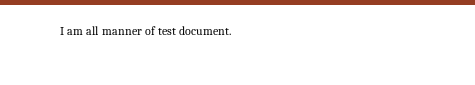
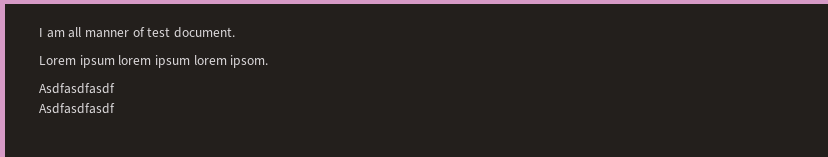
+ Lorem ipsum lorem ipsum lorem ipsom.
+ Asdfasdfasdf
+ Asdfasdfasdf

